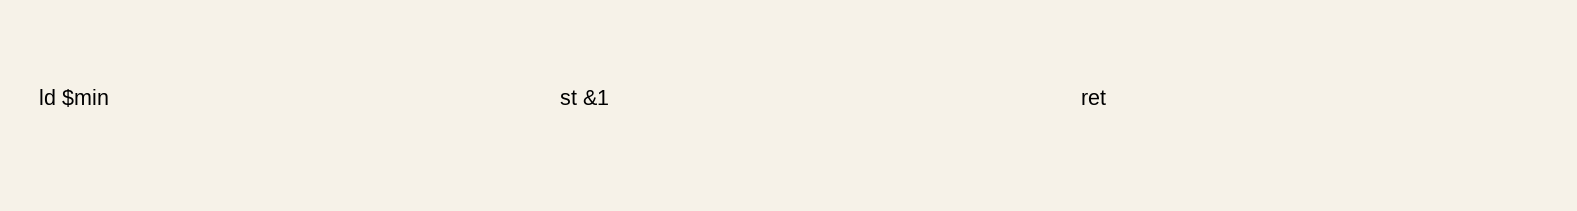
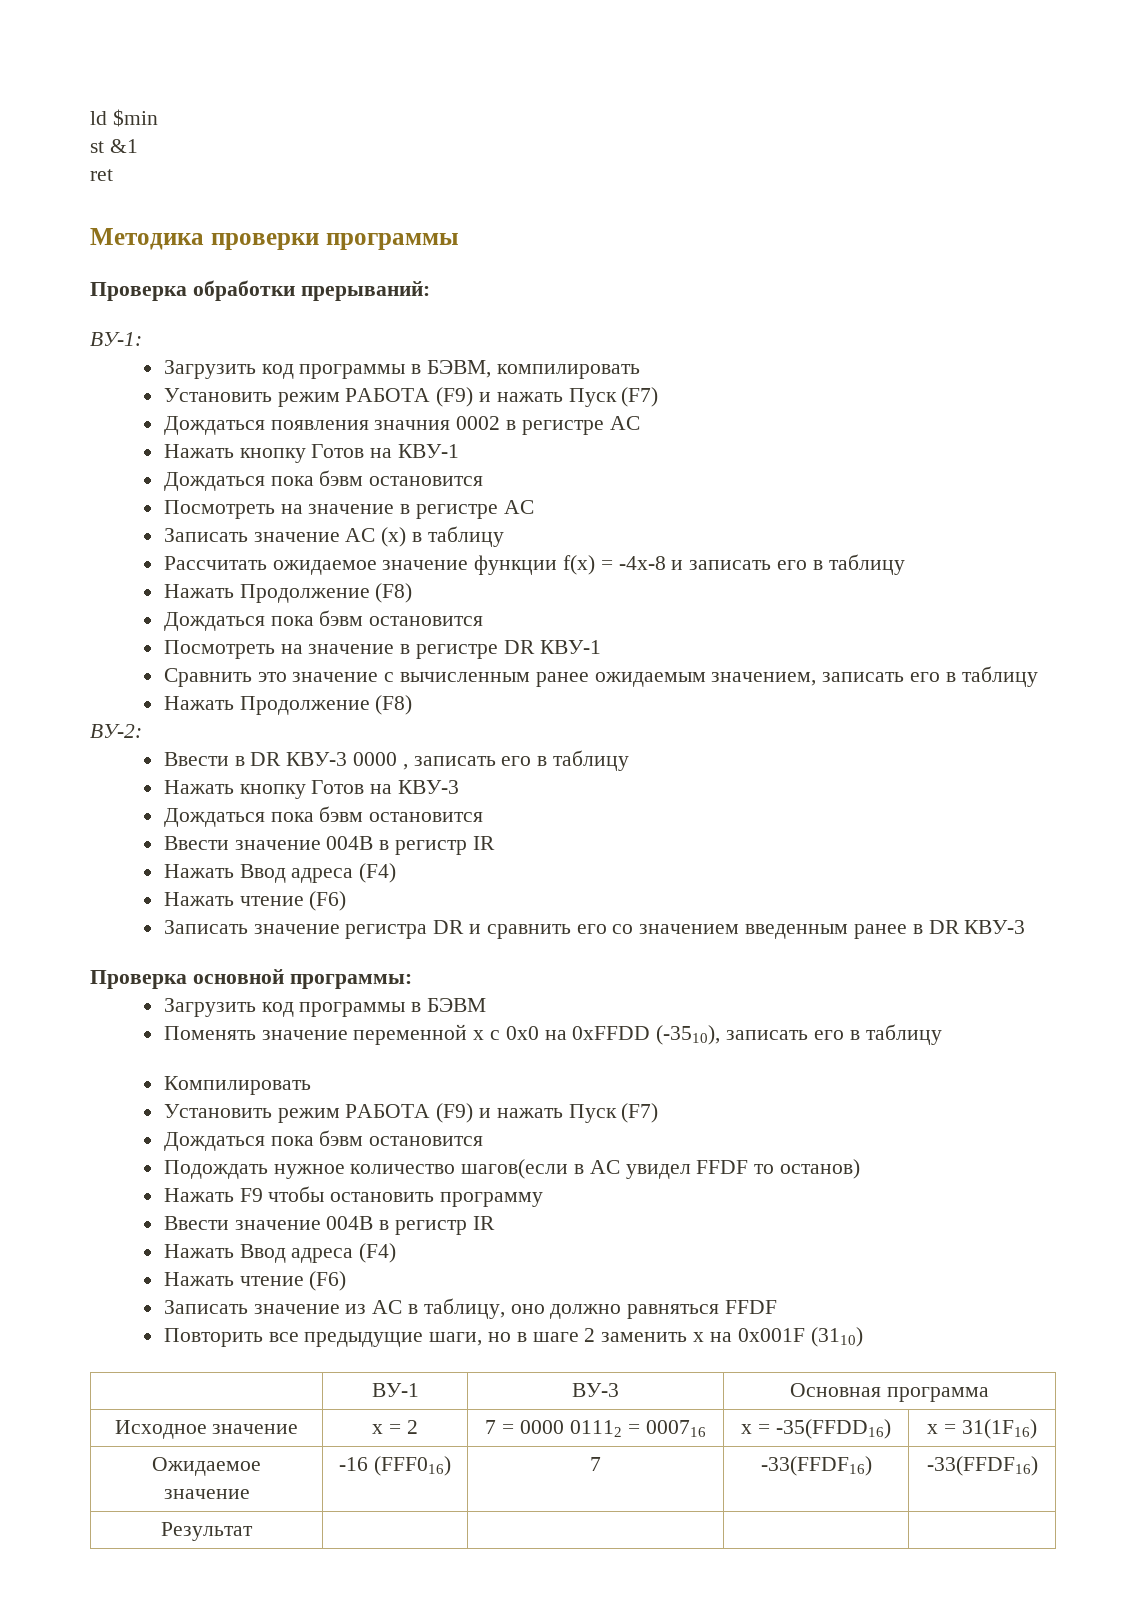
+ Методика проверки программы
+ Проверка обработки прерываний:
+ ВУ-1:
+ Загрузить код программы в БЭВМ, компилировать
+ Установить режим РАБОТА (F9) и нажать Пуск (F7)
+ Дождаться появления значния 0002 в регистре AC
+ Нажать кнопку Готов на КВУ-1
+ Дождаться пока бэвм остановится
+ Посмотреть на значение в регистре AC
+ Записать значение AC (x) в таблицу
+ Рассчитать ожидаемое значение функции f(x) = -4x-8 и записать его в таблицу
+ Нажать Продолжение (F8)
+ Дождаться пока бэвм остановится
+ Посмотреть на значение в регистре DR КВУ-1
+ Сравнить это значение с вычисленным ранее ожидаемым значением, записать его в таблицу
+ Нажать Продолжение (F8)
+ ВУ-2:
+ Ввести в DR КВУ-3 0000 , записать его в таблицу
+ Нажать кнопку Готов на КВУ-3
+ Дождаться пока бэвм остановится
+ Ввести значение 004B в регистр IR
+ Нажать Ввод адреса (F4)
+ Нажать чтение (F6)
+ Записать значение регистра DR и сравнить его со значением введенным ранее в DR КВУ-3
+ Проверка основной программы:
+ Загрузить код программы в БЭВМ
+ Поменять значение переменной x с 0x0 на 0xFFDD (-3510), записать его в таблицу
+ Компилировать
+ Установить режим РАБОТА (F9) и нажать Пуск (F7)
+ Дождаться пока бэвм остановится
+ Подождать нужное количество шагов(если в AC увидел FFDF то останов)
+ Нажать F9 чтобы остановить программу
+ Ввести значение 004B в регистр IR
+ Нажать Ввод адреса (F4)
+ Нажать чтение (F6)
+ Записать значение из AC в таблицу, оно должно равняться FFDF
+ Повторить все предыдущие шаги, но в шаге 2 заменить x на 0x001F (3110)
+ | ВУ-1 | ВУ-3 | Основная программа
+ Исходное значение | x = 2 | 7 = 0000 01112 = 000716 | x = -35(FFDD16) | x = 31(1F16)
+ Ожидаемое значение | -16 (FFF016) | 7 | -33(FFDF16) | -33(FFDF16)
+ Результат | | | |

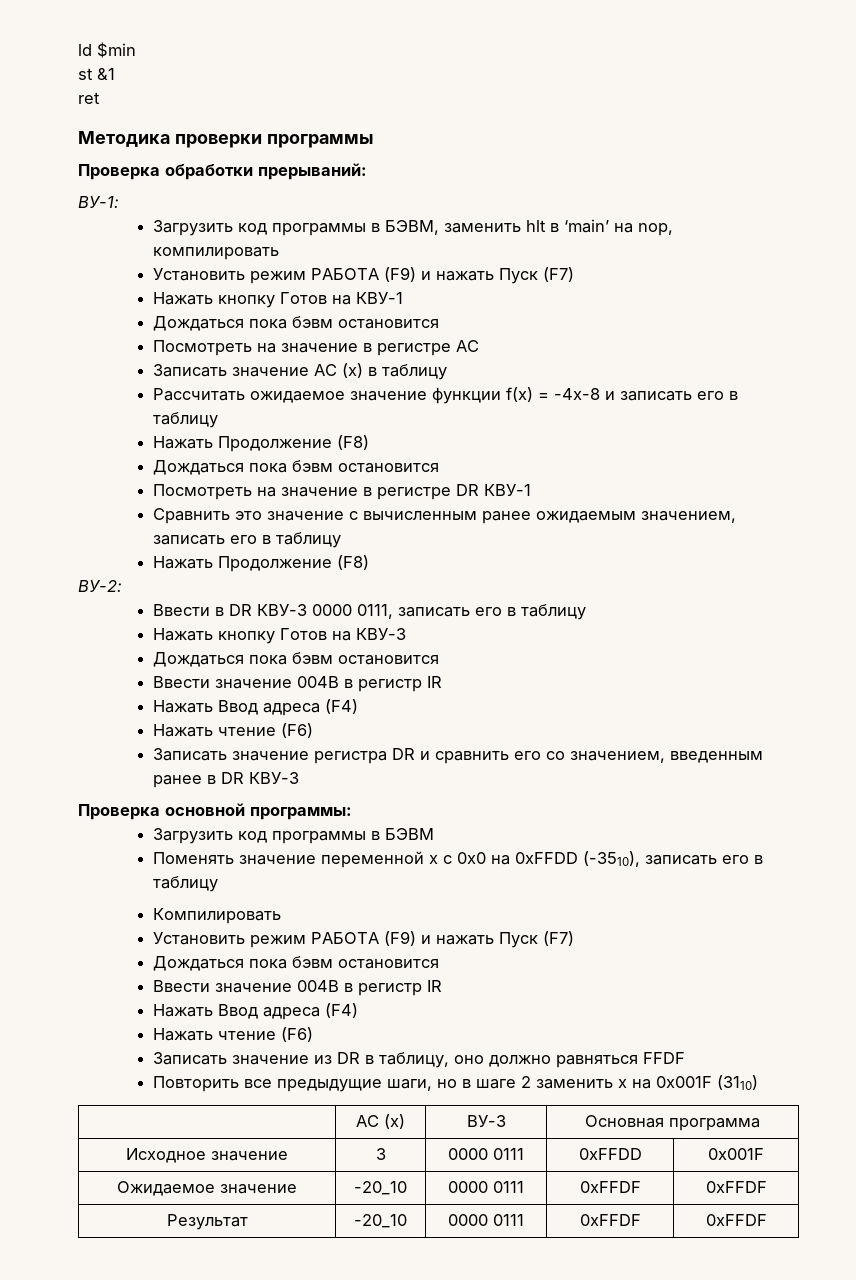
- Загрузить код программы в БЭВМ, компилировать
+ Загрузить код программы в БЭВМ, заменить hlt в ‘main’ на nop, компилировать
- Дождаться появления значния 0002 в регистре AC
- Ввести в DR КВУ-3 0000 , записать его в таблицу
+ Ввести в DR КВУ-3 0000 0111, записать его в таблицу
- Записать значение регистра DR и сравнить его со значением введенным ранее в DR КВУ-3
+ Записать значение регистра DR и сравнить его со значением, введенным ранее в DR КВУ-3
- Подождать нужное количество шагов(если в AC увидел FFDF то останов)
- Нажать F9 чтобы остановить программу
- Записать значение из AC в таблицу, оно должно равняться FFDF
+ Записать значение из DR в таблицу, оно должно равняться FFDF
- | ВУ-1 | ВУ-3 | Основная программа
+ | AC (x) | ВУ-3 | Основная программа
- Исходное значение | x = 2 | 7 = 0000 01112 = 000716 | x = -35(FFDD16) | x = 31(1F16)
- Ожидаемое значение | -16 (FFF016) | 7 | -33(FFDF16) | -33(FFDF16)
- Результат | | | |
+ Исходное значение | 3 | 0000 0111 | 0xFFDD | 0x001F
+ Ожидаемое значение | -20_10 | 0000 0111 | 0xFFDF | 0xFFDF
+ Результат | -20_10 | 0000 0111 | 0xFFDF | 0xFFDF

